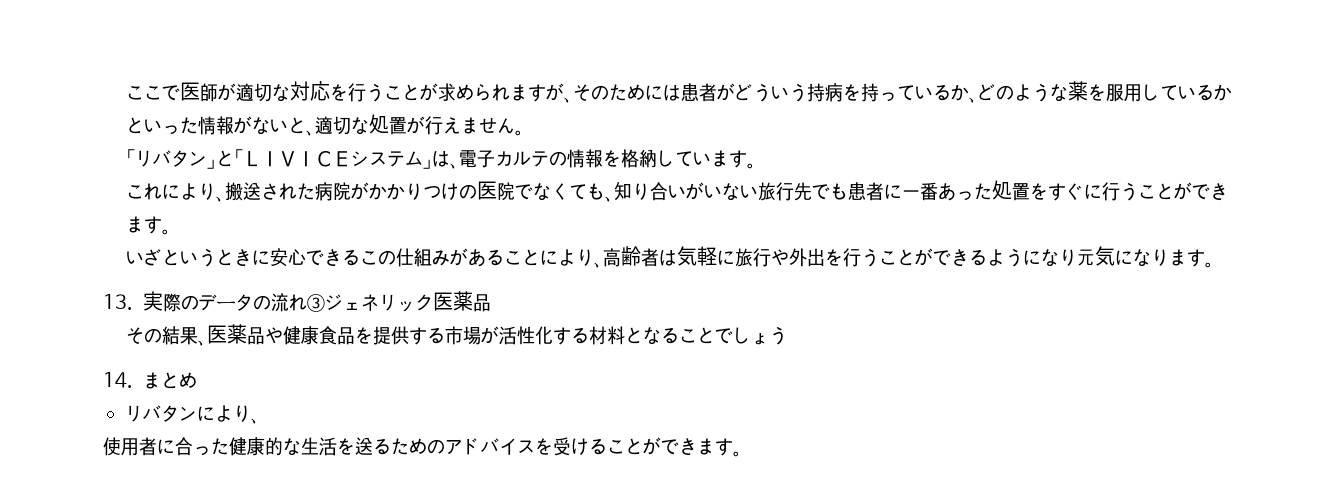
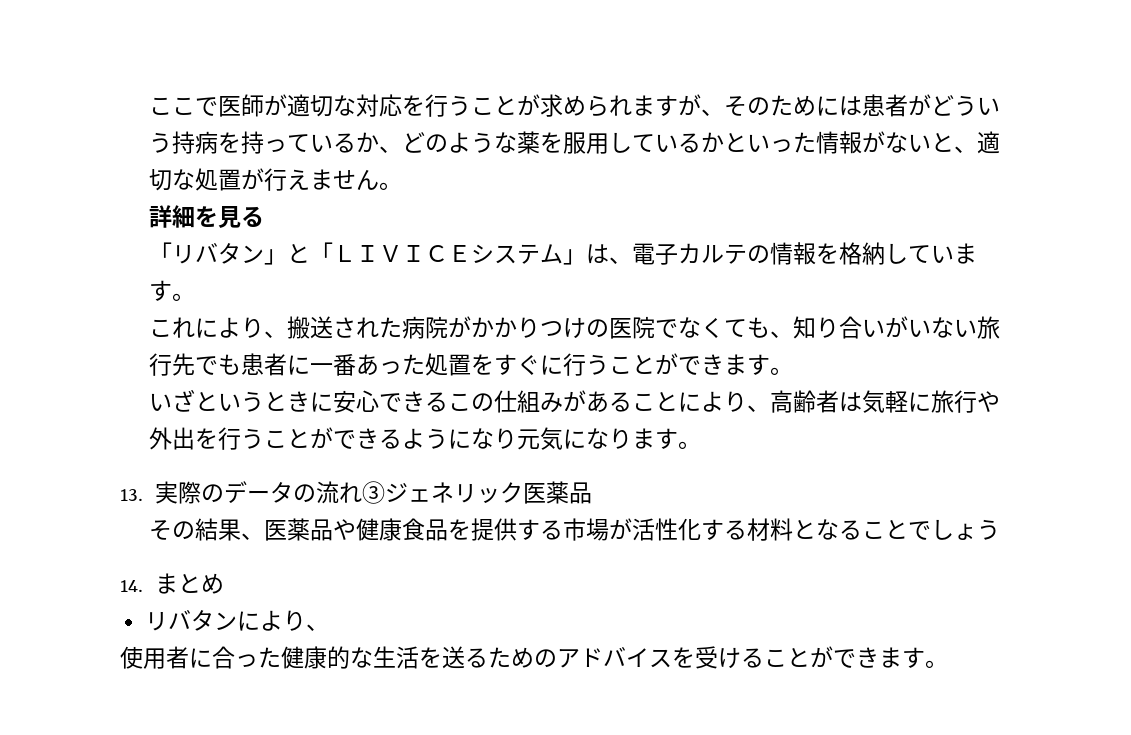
+ 詳細を見る

